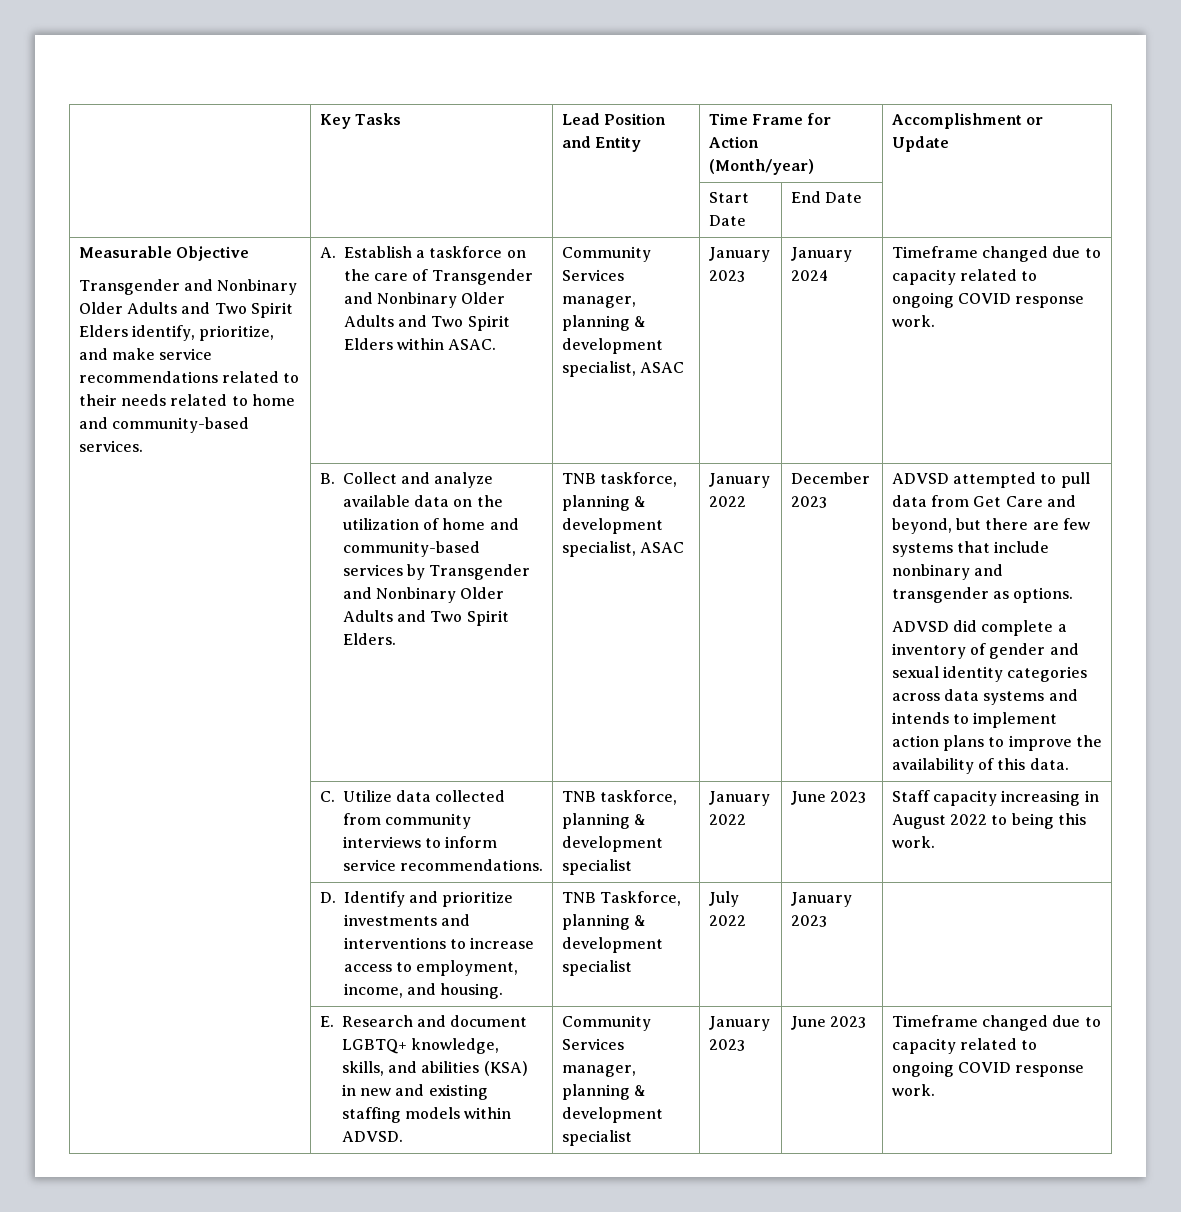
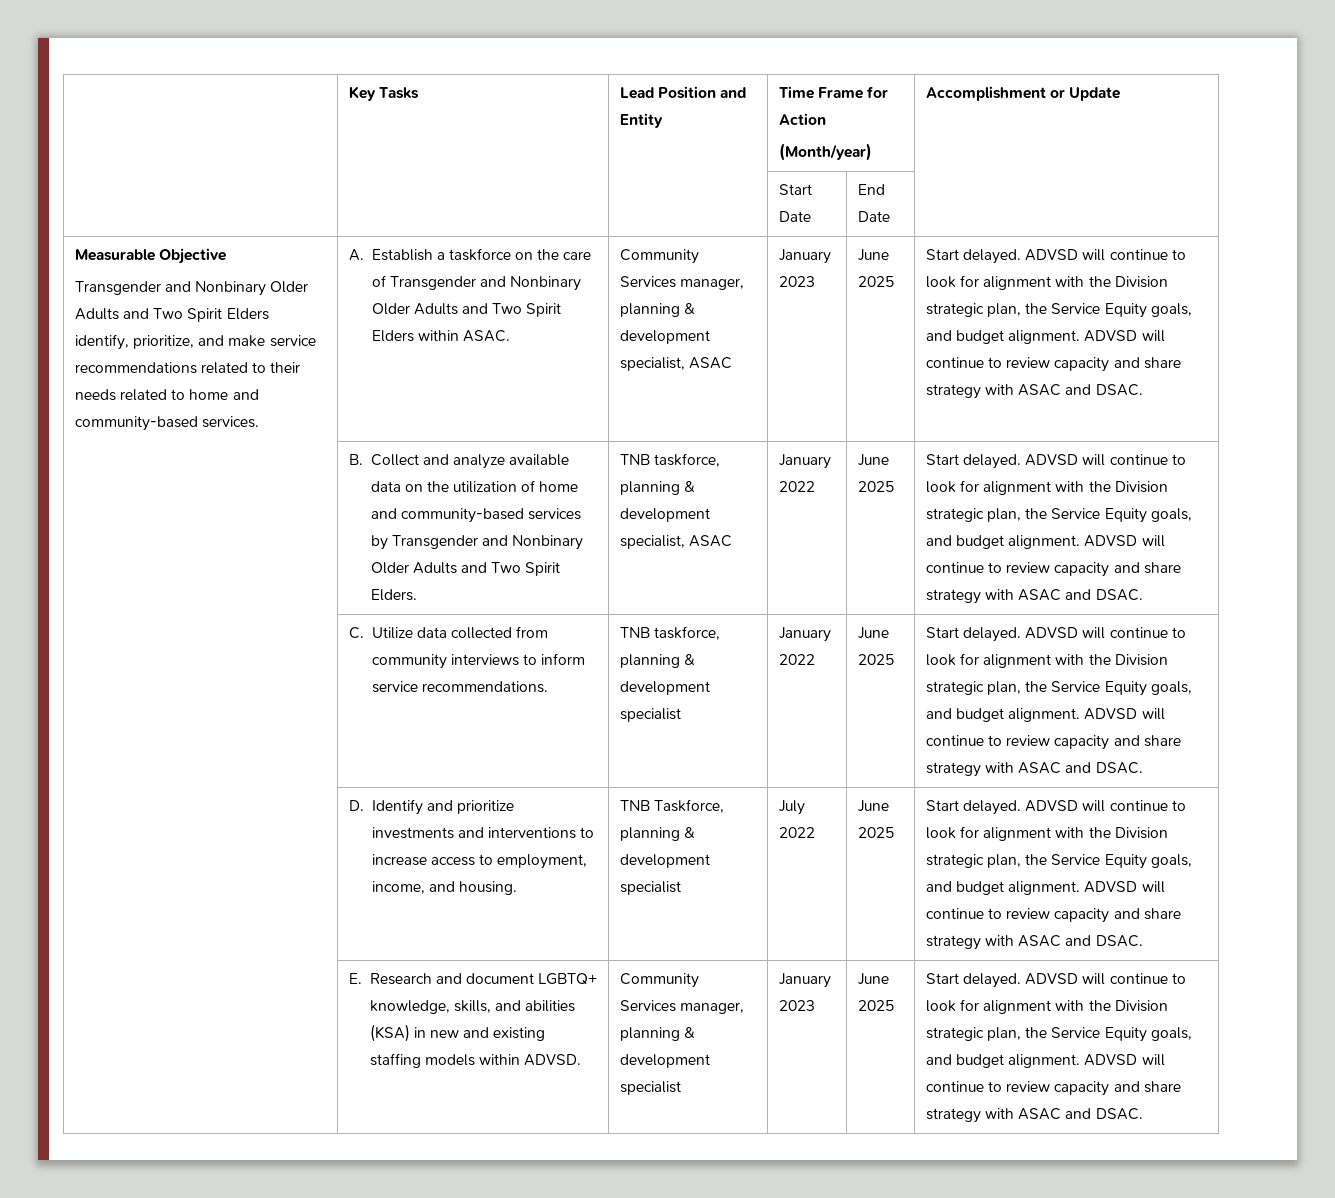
- Community Services manager, planning & development specialist, ASAC | January 2023 | January 2024 | Timeframe changed due to capacity related to ongoing COVID response work.
+ Community Services manager, planning & development specialist, ASAC | January 2023 | June 2025 | Start delayed. ADVSD will continue to look for alignment with the Division strategic plan, the Service Equity goals, and budget alignment. ADVSD will continue to review capacity and share strategy with ASAC and DSAC.
- TNB taskforce, planning & development specialist, ASAC | January 2022 | December 2023 | ADVSD attempted to pull data from Get Care and beyond, but there are few systems that include nonbinary and transgender as options.
- ADVSD did complete a inventory of gender and sexual identity categories across data systems and intends to implement action plans to improve the availability of this data.
+ TNB taskforce, planning & development specialist, ASAC | January 2022 | June 2025 | Start delayed. ADVSD will continue to look for alignment with the Division strategic plan, the Service Equity goals, and budget alignment. ADVSD will continue to review capacity and share strategy with ASAC and DSAC.
- TNB taskforce, planning & development specialist | January 2022 | June 2023 | Staff capacity increasing in August 2022 to being this work.
+ TNB taskforce, planning & development specialist | January 2022 | June 2025 | Start delayed. ADVSD will continue to look for alignment with the Division strategic plan, the Service Equity goals, and budget alignment. ADVSD will continue to review capacity and share strategy with ASAC and DSAC.
- July 2022 | January 2023
+ July 2022 | June 2025 | Start delayed. ADVSD will continue to look for alignment with the Division strategic plan, the Service Equity goals, and budget alignment. ADVSD will continue to review capacity and share strategy with ASAC and DSAC.
- Community Services manager, planning & development specialist | January 2023 | June 2023 | Timeframe changed due to capacity related to ongoing COVID response work.
+ Community Services manager, planning & development specialist | January 2023 | June 2025 | Start delayed. ADVSD will continue to look for alignment with the Division strategic plan, the Service Equity goals, and budget alignment. ADVSD will continue to review capacity and share strategy with ASAC and DSAC.

